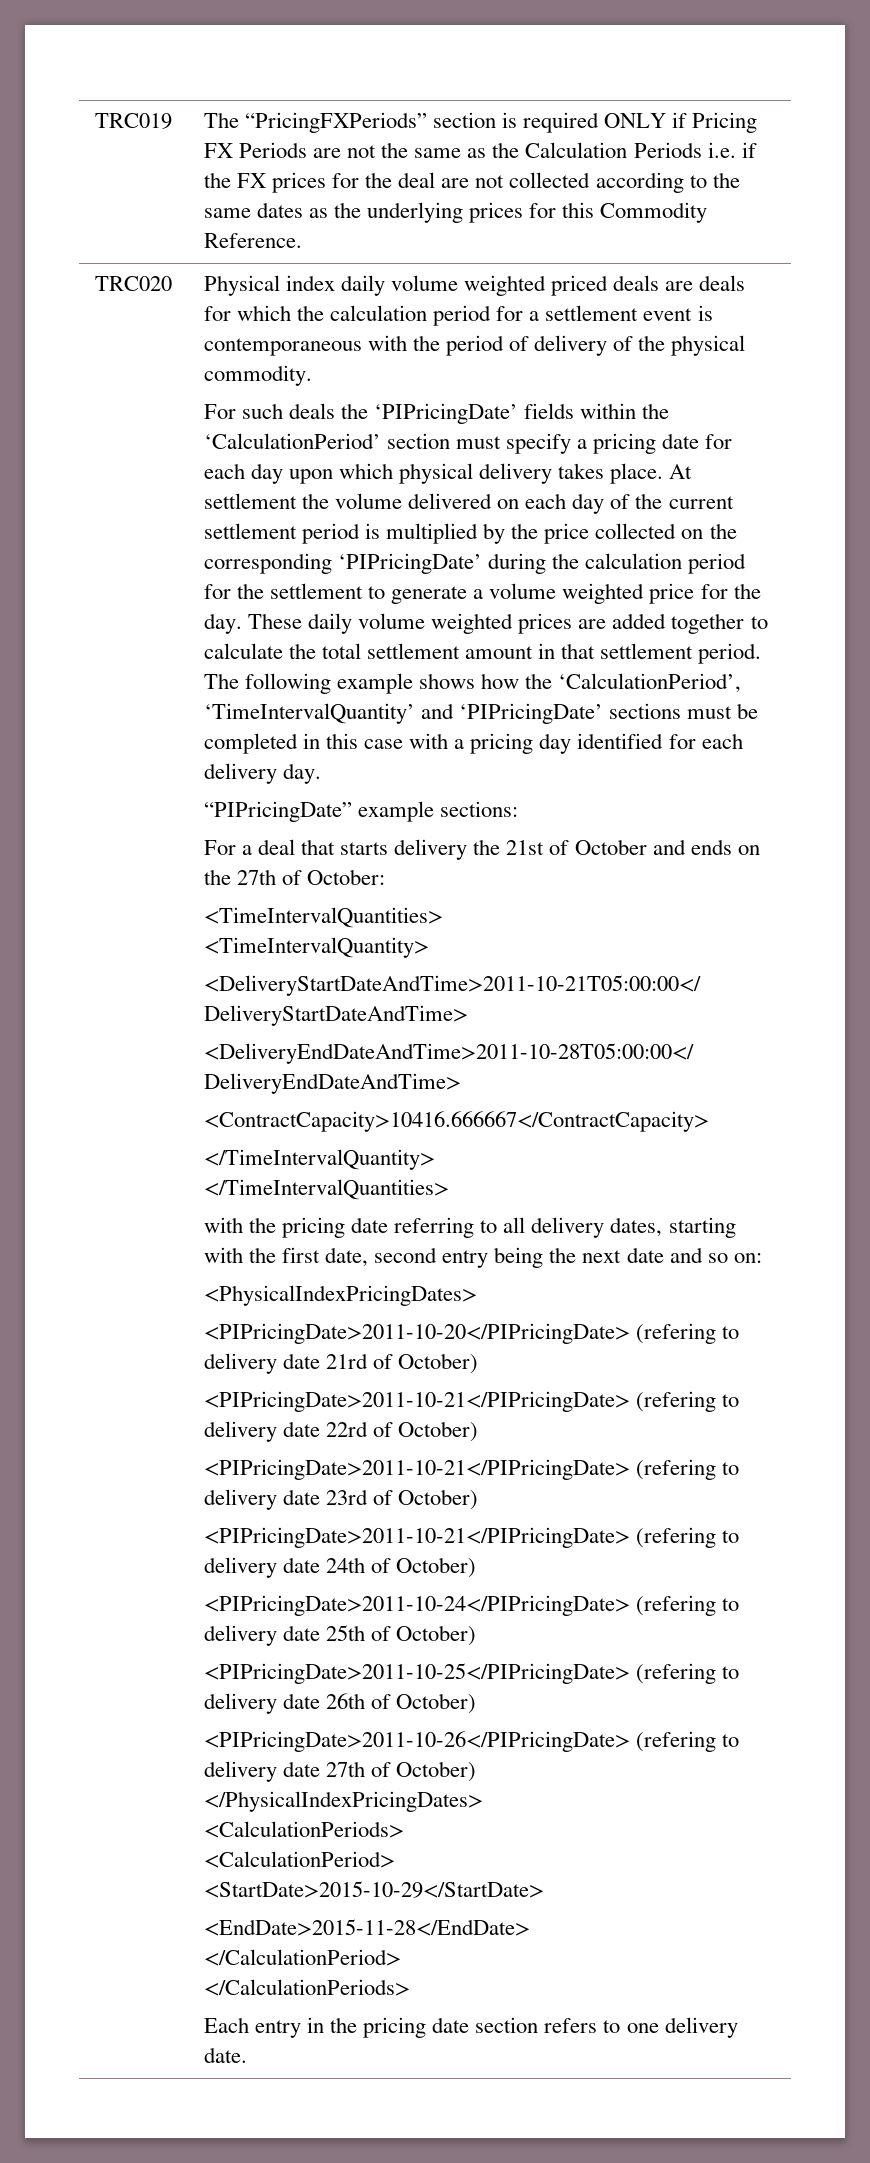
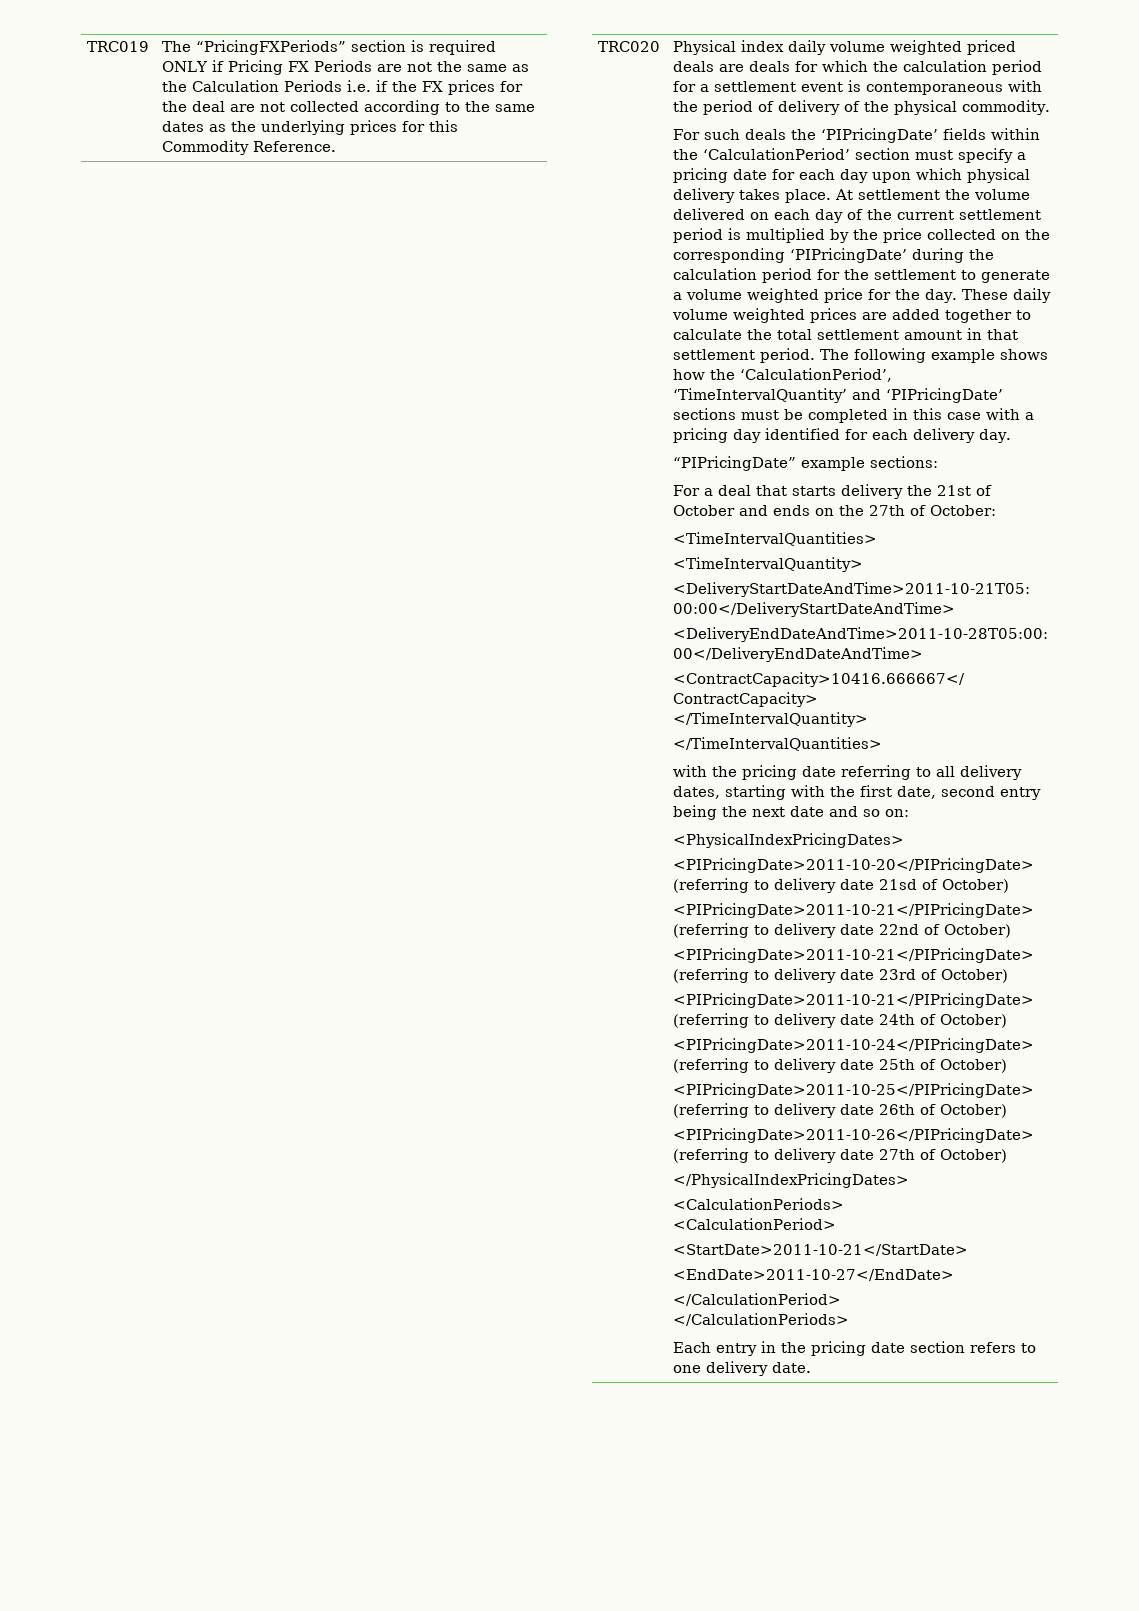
- <PIPricingDate>2011-10-20</PIPricingDate> (refering to delivery date 21rd of October)
- <PIPricingDate>2011-10-21</PIPricingDate> (refering to delivery date 22rd of October)
- <PIPricingDate>2011-10-21</PIPricingDate> (refering to delivery date 23rd of October)
+ <PIPricingDate>2011-10-20</PIPricingDate> (referring to delivery date 21sd of October)
+ <PIPricingDate>2011-10-21</PIPricingDate> (referring to delivery date 22nd of October)
+ <PIPricingDate>2011-10-21</PIPricingDate> (referring to delivery date 23rd of October)
- <PIPricingDate>2011-10-21</PIPricingDate> (refering to delivery date 24th of October)
+ <PIPricingDate>2011-10-21</PIPricingDate> (referring to delivery date 24th of October)
- <PIPricingDate>2011-10-24</PIPricingDate> (refering to delivery date 25th of October)
+ <PIPricingDate>2011-10-24</PIPricingDate> (referring to delivery date 25th of October)
- <PIPricingDate>2011-10-25</PIPricingDate> (refering to delivery date 26th of October)
+ <PIPricingDate>2011-10-25</PIPricingDate> (referring to delivery date 26th of October)
- <PIPricingDate>2011-10-26</PIPricingDate> (refering to delivery date 27th of October)
+ <PIPricingDate>2011-10-26</PIPricingDate> (referring to delivery date 27th of October)
- <StartDate>2015-10-29</StartDate>
- <EndDate>2015-11-28</EndDate>
+ <StartDate>2011-10-21</StartDate>
+ <EndDate>2011-10-27</EndDate>

